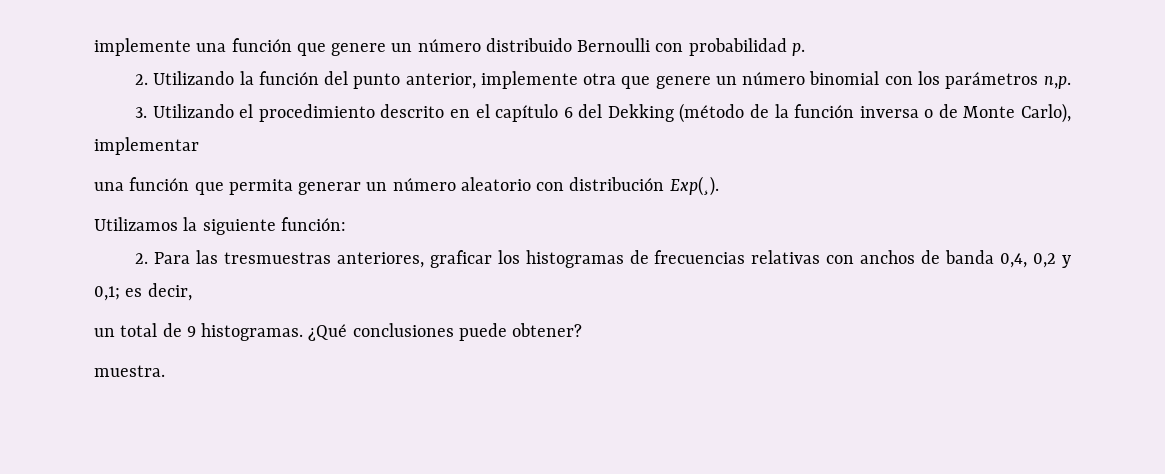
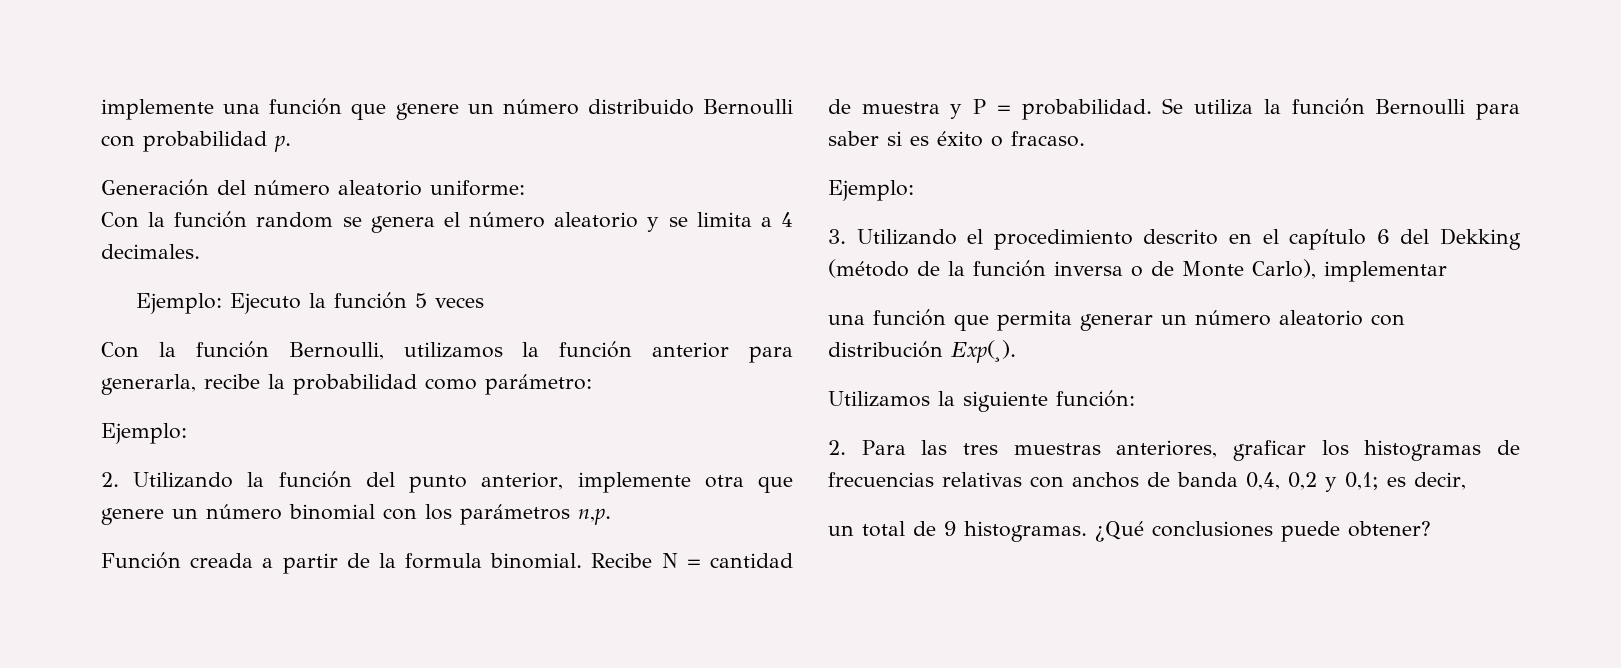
+ Generación del número aleatorio uniforme:
+ Con la función random se genera el número aleatorio y se limita a 4 decimales.
+ Ejemplo: Ejecuto la función 5 veces
+ Con la función Bernoulli, utilizamos la función anterior para generarla, recibe la probabilidad como parámetro:
+ Ejemplo:
+ Función creada a partir de la formula binomial. Recibe N = cantidad de muestra y P = probabilidad. Se utiliza la función Bernoulli para saber si es éxito o fracaso.
+ Ejemplo:
- 2. Para las tresmuestras anteriores, graficar los histogramas de frecuencias relativas con anchos de banda 0,4, 0,2 y 0,1; es decir,
+ 2. Para las tres muestras anteriores, graficar los histogramas de frecuencias relativas con anchos de banda 0,4, 0,2 y 0,1; es decir,
- muestra.

